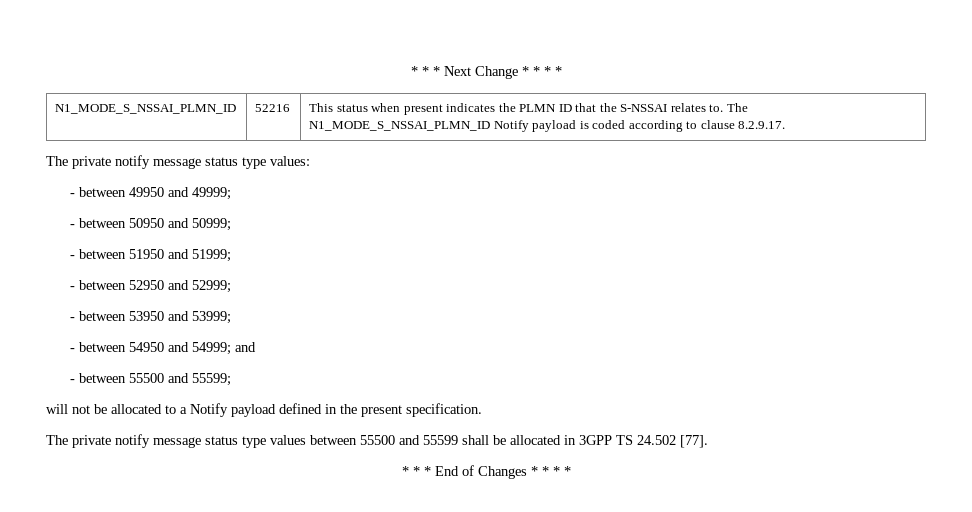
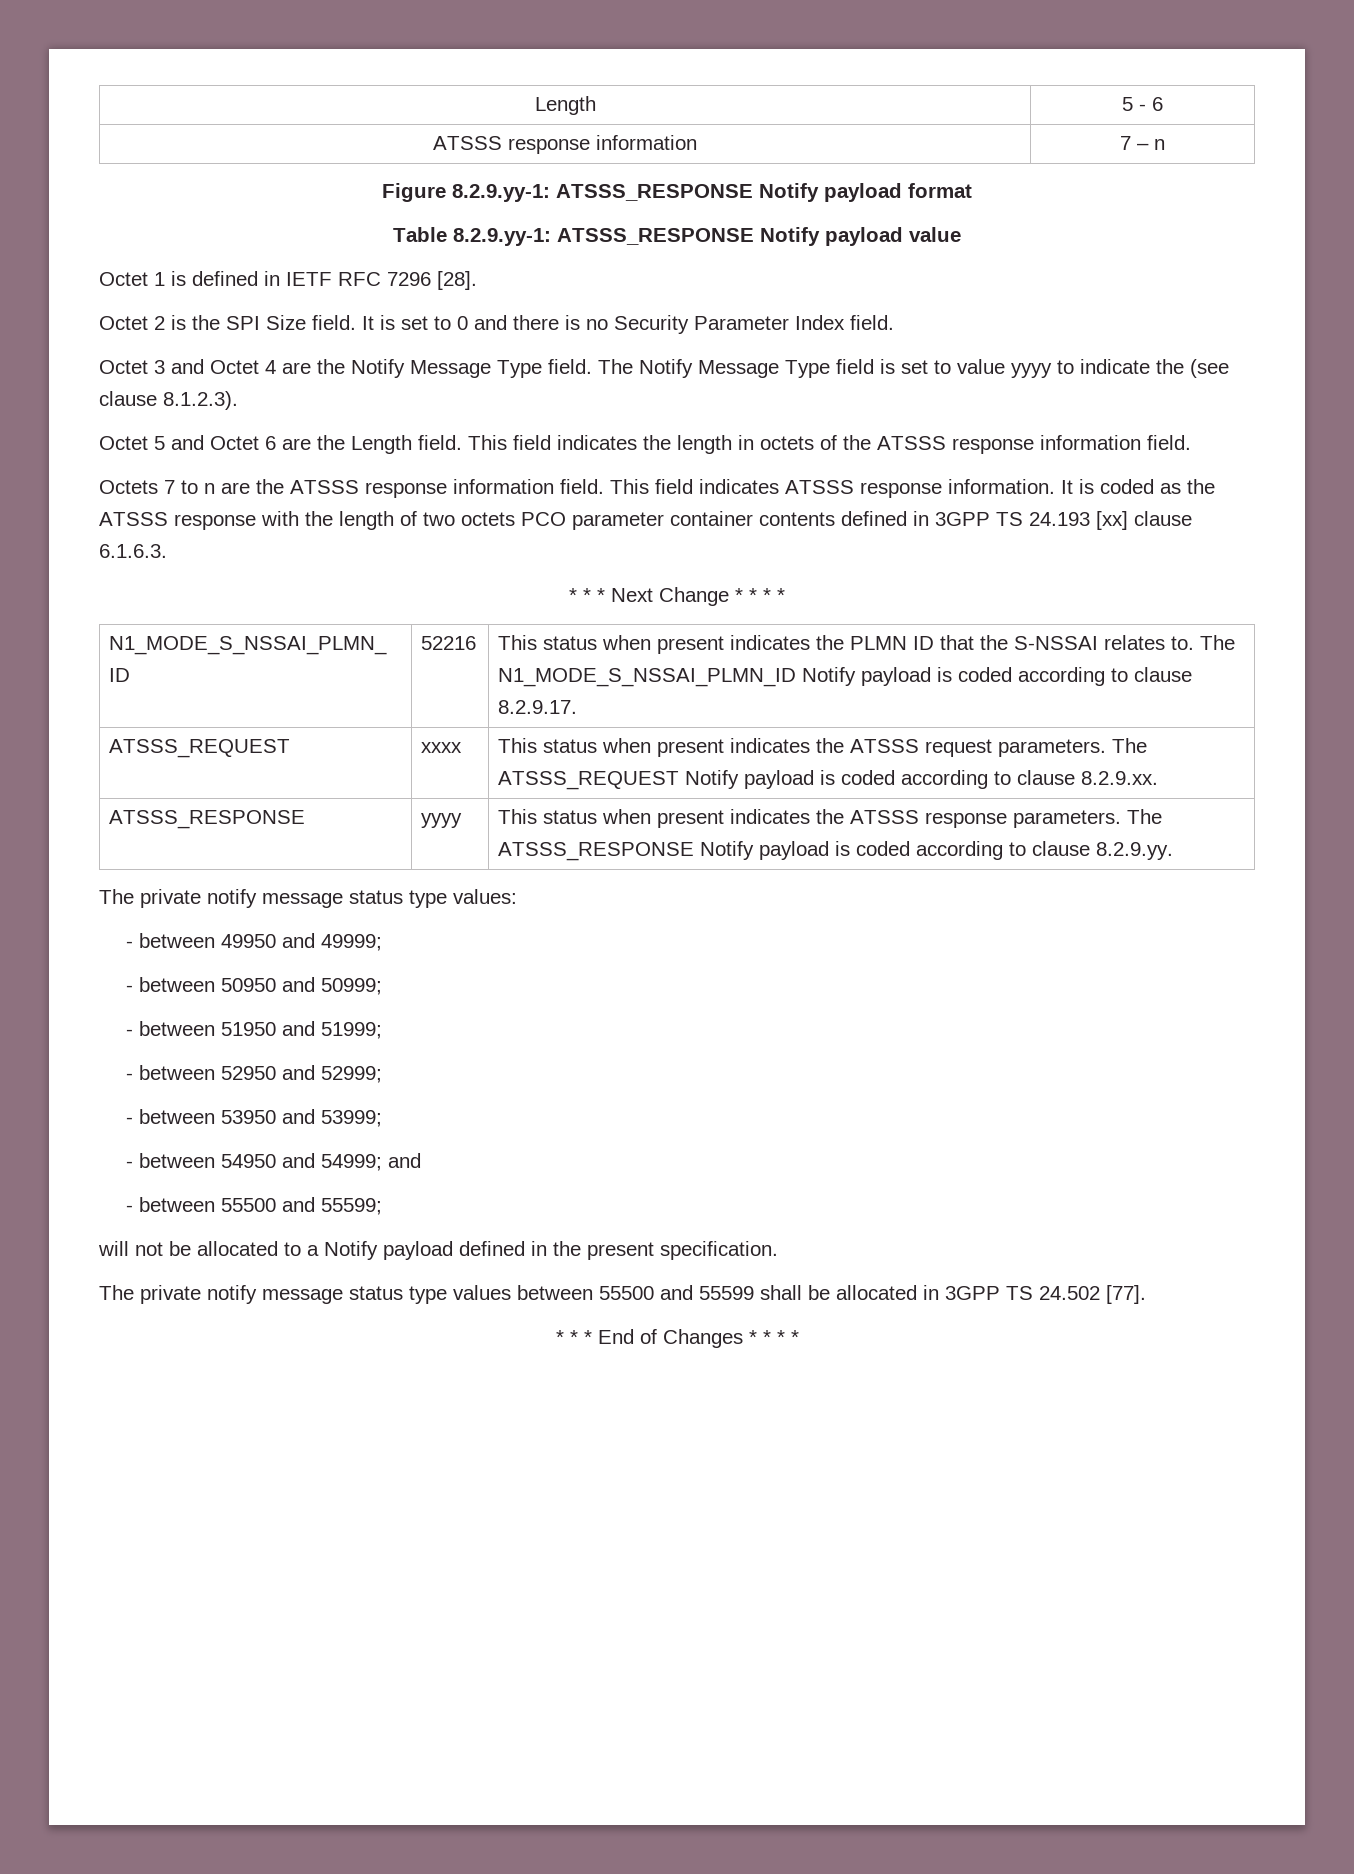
+ Length | 5 - 6
+ ATSSS response information | 7 – n
+ Figure 8.2.9.yy-1: ATSSS_RESPONSE Notify payload format
+ Table 8.2.9.yy-1: ATSSS_RESPONSE Notify payload value
+ Octet 1 is defined in IETF RFC 7296 [28].
+ Octet 2 is the SPI Size field. It is set to 0 and there is no Security Parameter Index field.
+ Octet 3 and Octet 4 are the Notify Message Type field. The Notify Message Type field is set to value yyyy to indicate the (see clause 8.1.2.3).
+ Octet 5 and Octet 6 are the Length field. This field indicates the length in octets of the ATSSS response information field.
+ Octets 7 to n are the ATSSS response information field. This field indicates ATSSS response information. It is coded as the ATSSS response with the length of two octets PCO parameter container contents defined in 3GPP TS 24.193 [xx] clause 6.1.6.3.
+ ATSSS_REQUEST | xxxx | This status when present indicates the ATSSS request parameters. The ATSSS_REQUEST Notify payload is coded according to clause 8.2.9.xx.
+ ATSSS_RESPONSE | yyyy | This status when present indicates the ATSSS response parameters. The ATSSS_RESPONSE Notify payload is coded according to clause 8.2.9.yy.

